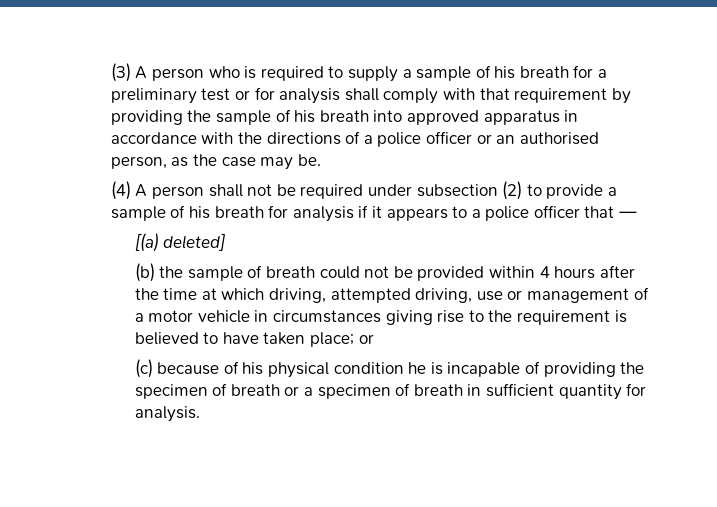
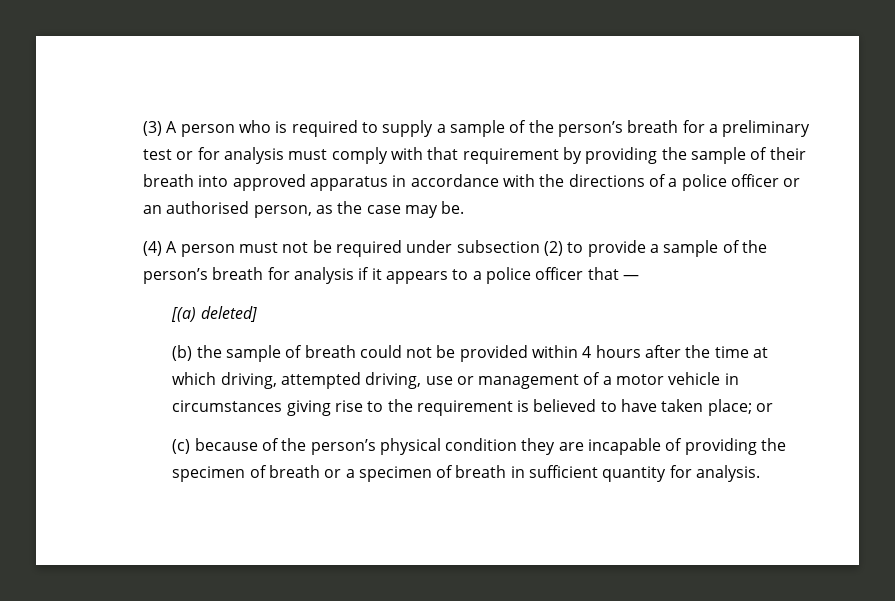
- (3) A person who is required to supply a sample of his breath for a preliminary test or for analysis shall comply with that requirement by providing the sample of his breath into approved apparatus in accordance with the directions of a police officer or an authorised person, as the case may be.
+ (3) A person who is required to supply a sample of the person’s breath for a preliminary test or for analysis must comply with that requirement by providing the sample of their breath into approved apparatus in accordance with the directions of a police officer or an authorised person, as the case may be.
- (4) A person shall not be required under subsection (2) to provide a sample of his breath for analysis if it appears to a police officer that —
+ (4) A person must not be required under subsection (2) to provide a sample of the person’s breath for analysis if it appears to a police officer that —
- (c) because of his physical condition he is incapable of providing the specimen of breath or a specimen of breath in sufficient quantity for analysis.
+ (c) because of the person’s physical condition they are incapable of providing the specimen of breath or a specimen of breath in sufficient quantity for analysis.

